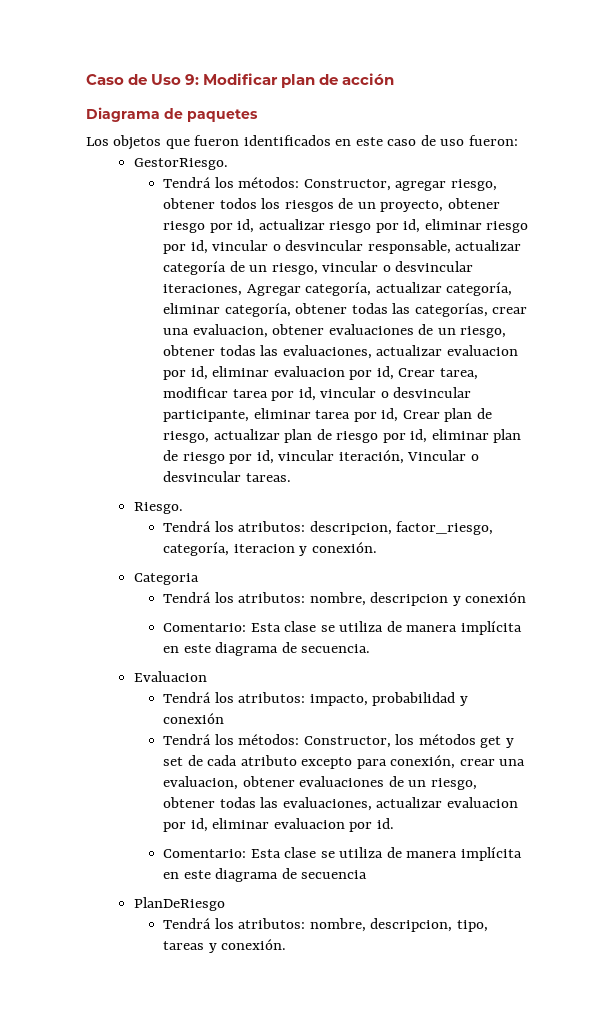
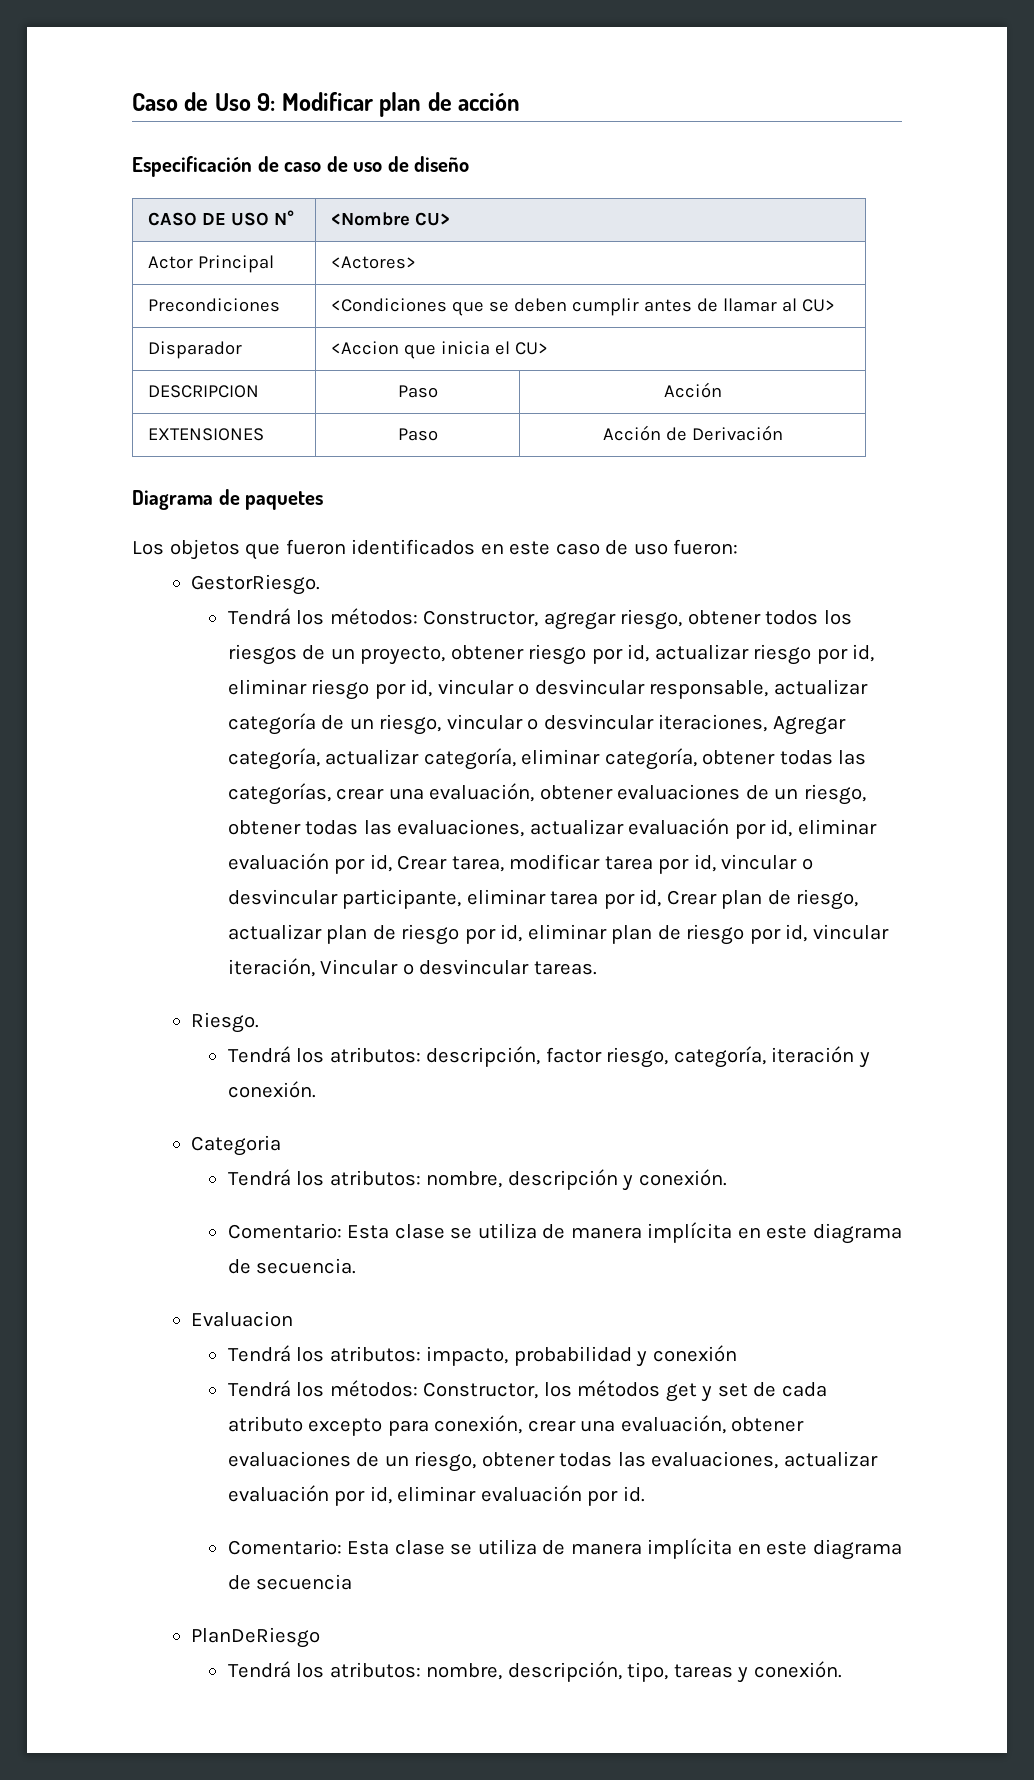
+ Especificación de caso de uso de diseño
+ CASO DE USO N° | <Nombre CU>
+ Actor Principal | <Actores>
+ Precondiciones | <Condiciones que se deben cumplir antes de llamar al CU>
+ Disparador | <Accion que inicia el CU>
+ DESCRIPCION | Paso | Acción
+ EXTENSIONES | Paso | Acción de Derivación
- Constructor, agregar riesgo, obtener todos los riesgos de un proyecto, obtener riesgo por id, actualizar riesgo por id, eliminar riesgo por id, vincular o desvincular responsable, actualizar categoría de un riesgo, vincular o desvincular iteraciones, Agregar categoría, actualizar categoría, eliminar categoría, obtener todas las categorías, crear una evaluacion, obtener evaluaciones de un riesgo, obtener todas las evaluaciones, actualizar evaluacion por id, eliminar evaluacion por id, Crear tarea, modificar tarea por id, vincular o desvincular participante, eliminar tarea por id, Crear plan de riesgo, actualizar plan de riesgo por id, eliminar plan de riesgo por id, vincular iteración, Vincular o desvincular tareas.
+ Constructor, agregar riesgo, obtener todos los riesgos de un proyecto, obtener riesgo por id, actualizar riesgo por id, eliminar riesgo por id, vincular o desvincular responsable, actualizar categoría de un riesgo, vincular o desvincular iteraciones, Agregar categoría, actualizar categoría, eliminar categoría, obtener todas las categorías, crear una evaluación, obtener evaluaciones de un riesgo, obtener todas las evaluaciones, actualizar evaluación por id, eliminar evaluación por id, Crear tarea, modificar tarea por id, vincular o desvincular participante, eliminar tarea por id, Crear plan de riesgo, actualizar plan de riesgo por id, eliminar plan de riesgo por id, vincular iteración, Vincular o desvincular tareas.
- Tendrá los atributos: descripcion, factor_riesgo, categoría, iteracion y conexión.
+ Tendrá los atributos: descripción, factor riesgo, categoría, iteración y conexión.
- Tendrá los atributos: nombre, descripcion y conexión
+ Tendrá los atributos: nombre, descripción y conexión.
- Tendrá los métodos: Constructor, los métodos get y set de cada atributo excepto para conexión, crear una evaluacion, obtener evaluaciones de un riesgo, obtener todas las evaluaciones, actualizar evaluacion por id, eliminar evaluacion por id.
+ Tendrá los métodos: Constructor, los métodos get y set de cada atributo excepto para conexión, crear una evaluación, obtener evaluaciones de un riesgo, obtener todas las evaluaciones, actualizar evaluación por id, eliminar evaluación por id.
- Tendrá los atributos: nombre, descripcion, tipo, tareas y conexión.
+ Tendrá los atributos: nombre, descripción, tipo, tareas y conexión.

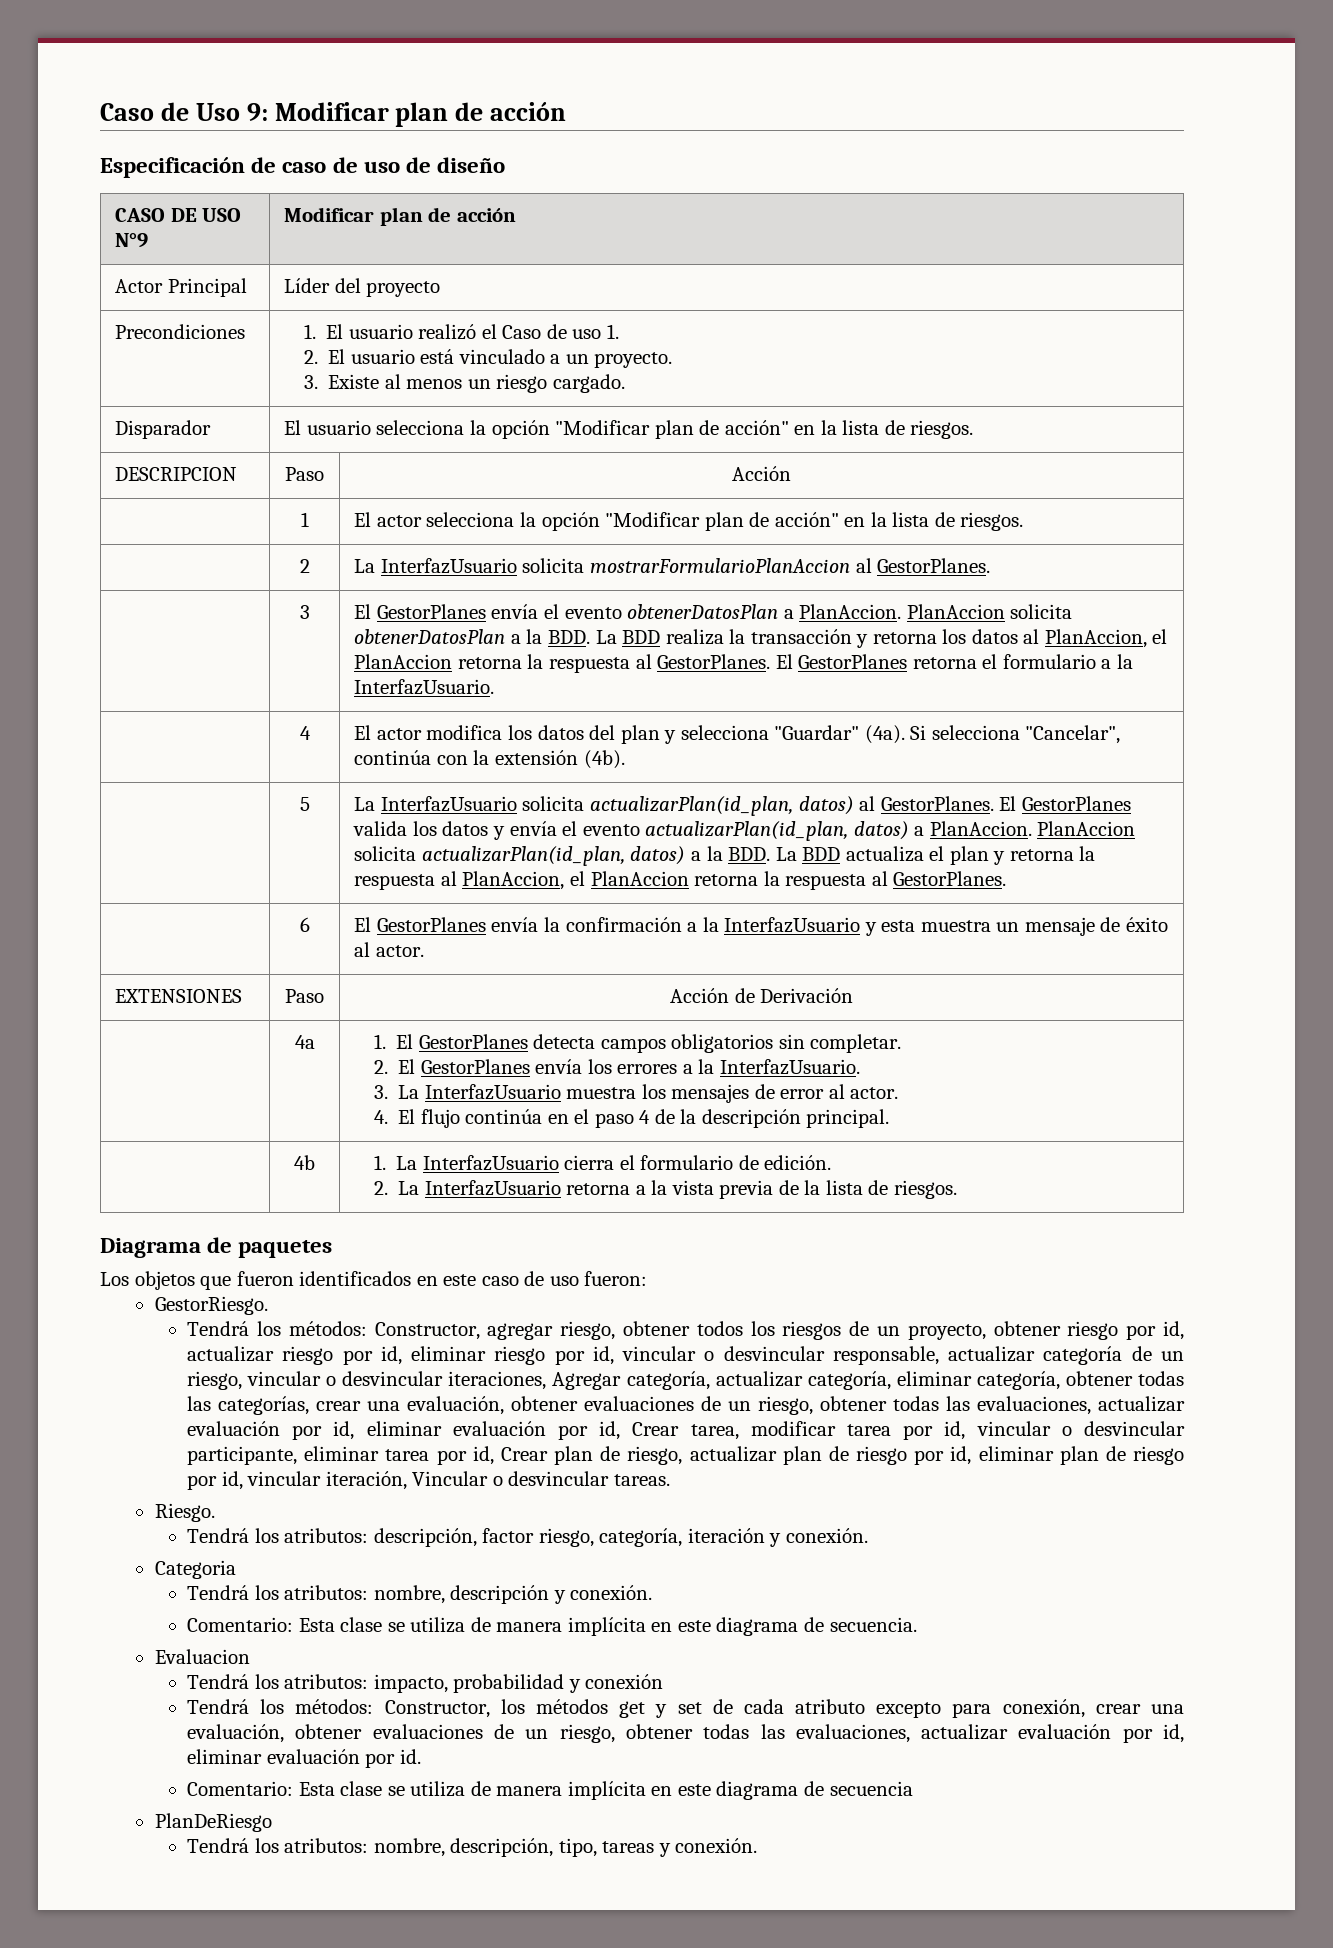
- CASO DE USO N° | <Nombre CU>
- Actor Principal | <Actores>
- Precondiciones | <Condiciones que se deben cumplir antes de llamar al CU>
- Disparador | <Accion que inicia el CU>
+ CASO DE USO N°9 | Modificar plan de acción
+ Actor Principal | Líder del proyecto
+ Precondiciones | 1. El usuario realizó el Caso de uso 1.
+ 2. El usuario está vinculado a un proyecto.
+ 3. Existe al menos un riesgo cargado.
+ Disparador | El usuario selecciona la opción "Modificar plan de acción" en la lista de riesgos.
  DESCRIPCION | Paso | Acción
+ | 1 | El actor selecciona la opción "Modificar plan de acción" en la lista de riesgos.
+ | 2 | La InterfazUsuario solicita mostrarFormularioPlanAccion al GestorPlanes.
+ | 3 | El GestorPlanes envía el evento obtenerDatosPlan a PlanAccion. PlanAccion solicita obtenerDatosPlan a la BDD. La BDD realiza la transacción y retorna los datos al PlanAccion, el PlanAccion retorna la respuesta al GestorPlanes. El GestorPlanes retorna el formulario a la InterfazUsuario.
+ | 4 | El actor modifica los datos del plan y selecciona "Guardar" (4a). Si selecciona "Cancelar", continúa con la extensión (4b).
+ | 5 | La InterfazUsuario solicita actualizarPlan(id_plan, datos) al GestorPlanes. El GestorPlanes valida los datos y envía el evento actualizarPlan(id_plan, datos) a PlanAccion. PlanAccion solicita actualizarPlan(id_plan, datos) a la BDD. La BDD actualiza el plan y retorna la respuesta al PlanAccion, el PlanAccion retorna la respuesta al GestorPlanes.
+ | 6 | El GestorPlanes envía la confirmación a la InterfazUsuario y esta muestra un mensaje de éxito al actor.
+ | 4a | 1. El GestorPlanes detecta campos obligatorios sin completar.
+ 2. El GestorPlanes envía los errores a la InterfazUsuario.
+ 3. La InterfazUsuario muestra los mensajes de error al actor.
+ 4. El flujo continúa en el paso 4 de la descripción principal.
+ | 4b | 1. La InterfazUsuario cierra el formulario de edición.
+ 2. La InterfazUsuario retorna a la vista previa de la lista de riesgos.

